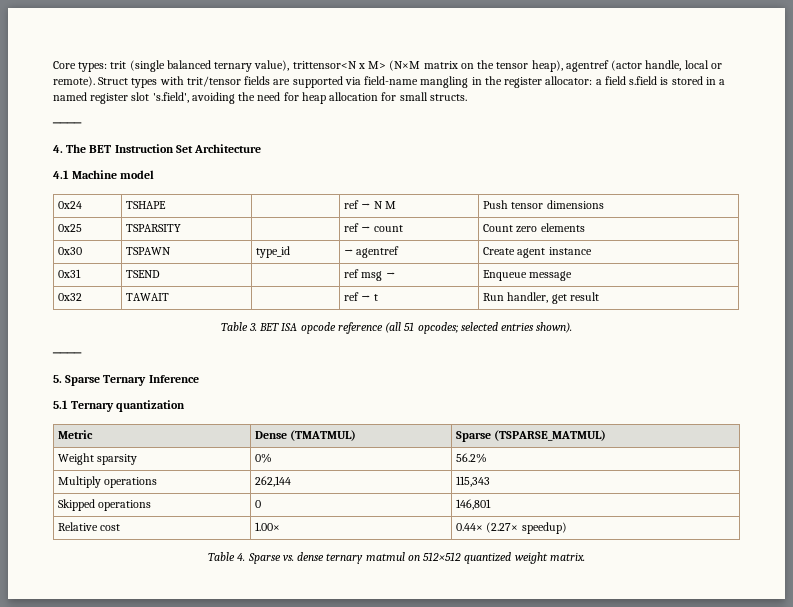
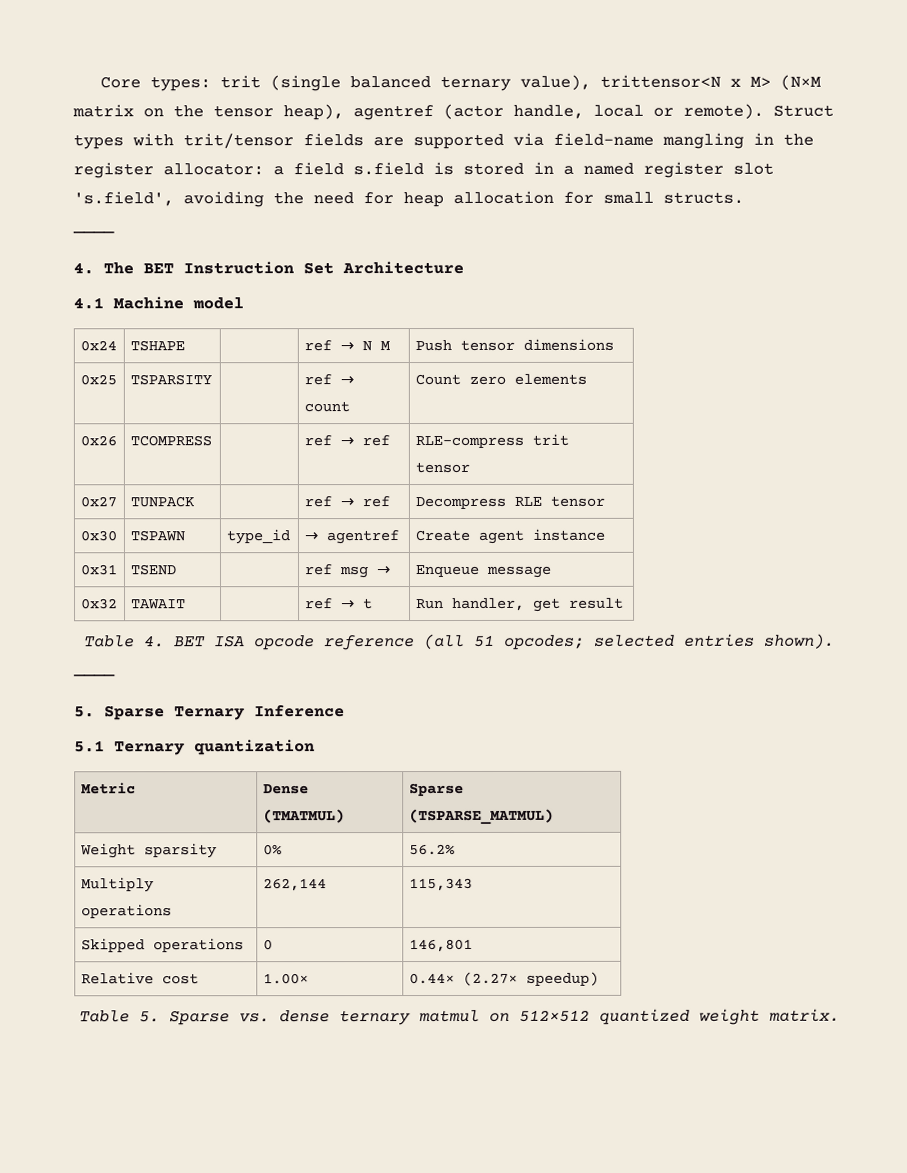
+ 0x26 | TCOMPRESS | | ref → ref | RLE-compress trit tensor
+ 0x27 | TUNPACK | | ref → ref | Decompress RLE tensor
- Table 3. BET ISA opcode reference (all 51 opcodes; selected entries shown).
+ Table 4. BET ISA opcode reference (all 51 opcodes; selected entries shown).
- Table 4. Sparse vs. dense ternary matmul on 512×512 quantized weight matrix.
+ Table 5. Sparse vs. dense ternary matmul on 512×512 quantized weight matrix.

